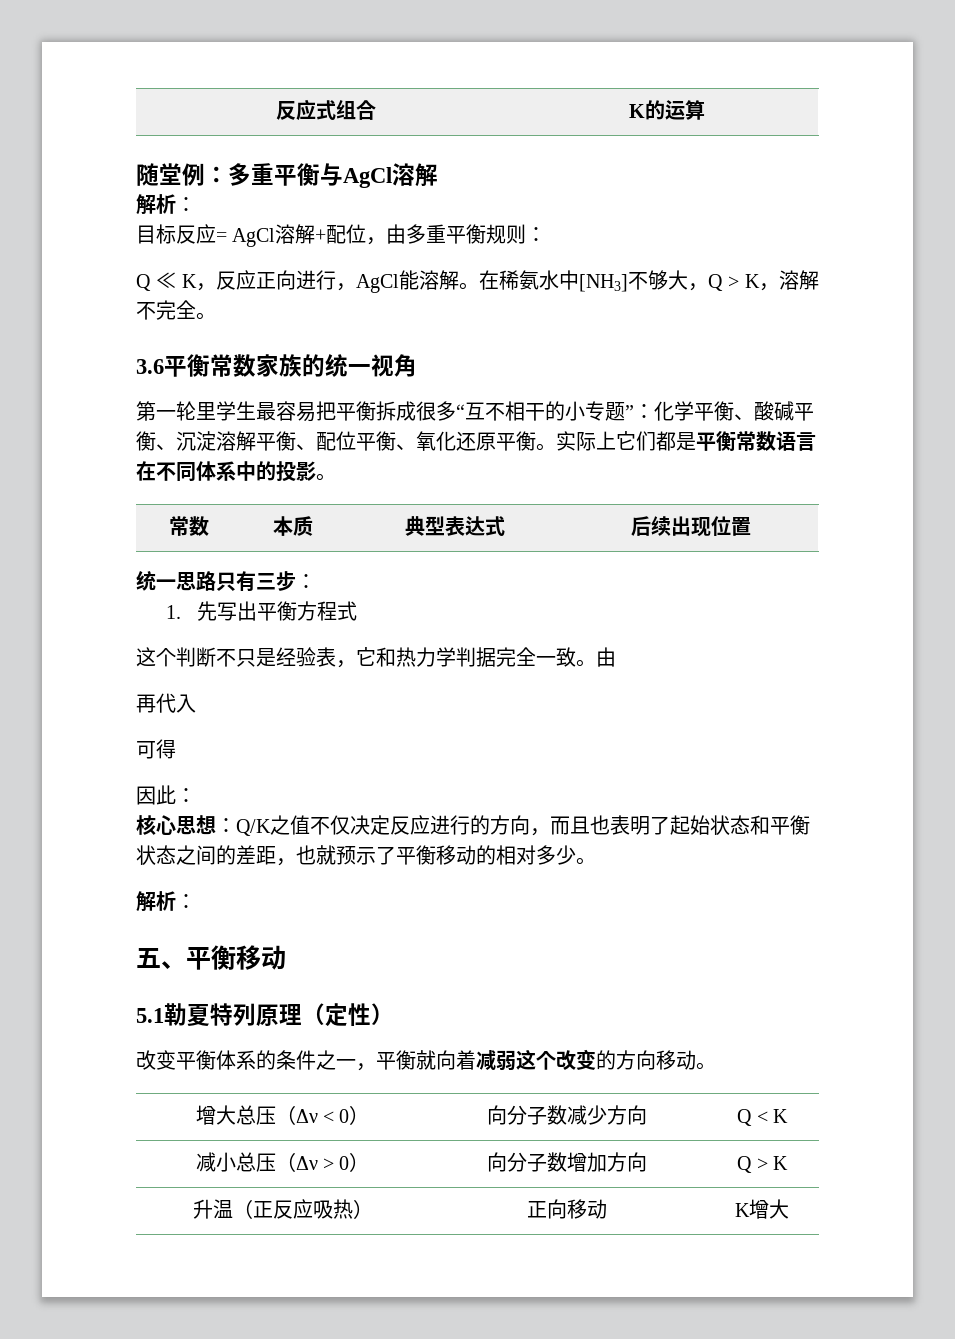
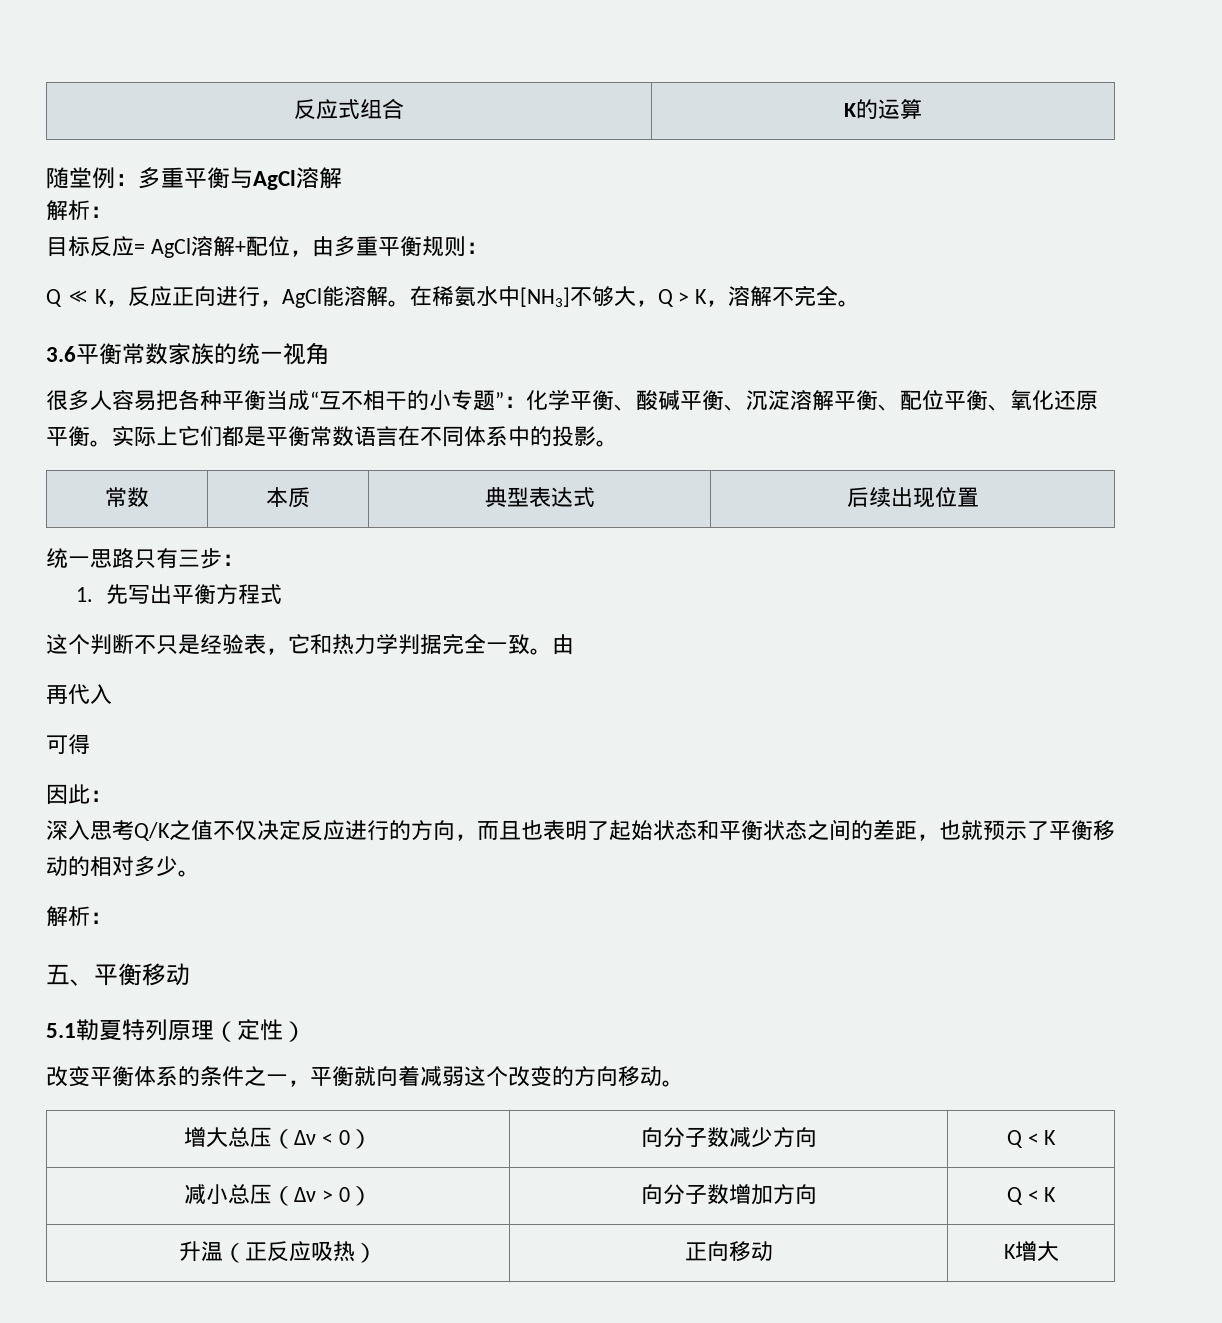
- 第一轮里学生最容易把平衡拆成很多“互不相干的小专题”：化学平衡、酸碱平衡、沉淀溶解平衡、配位平衡、氧化还原平衡。
+ 很多人容易把各种平衡当成“互不相干的小专题”：化学平衡、酸碱平衡、沉淀溶解平衡、配位平衡、氧化还原平衡。
- 核心思想：Q/K之值不仅决定反应进行的方向，而且也表明了起始状态和平衡状态之间的差距，也就预示了平衡移动的相对多少。
+ 深入思考Q/K之值不仅决定反应进行的方向，而且也表明了起始状态和平衡状态之间的差距，也就预示了平衡移动的相对多少。
- 减小总压（Δν > 0） | 向分子数增加方向 | Q > K
+ 减小总压（Δν > 0） | 向分子数增加方向 | Q < K

